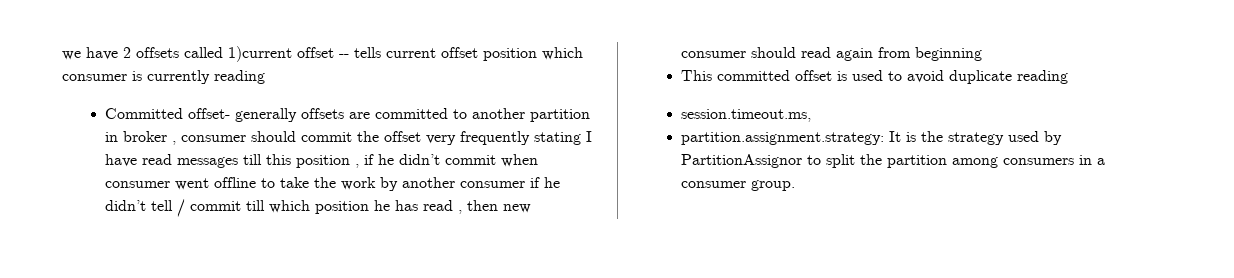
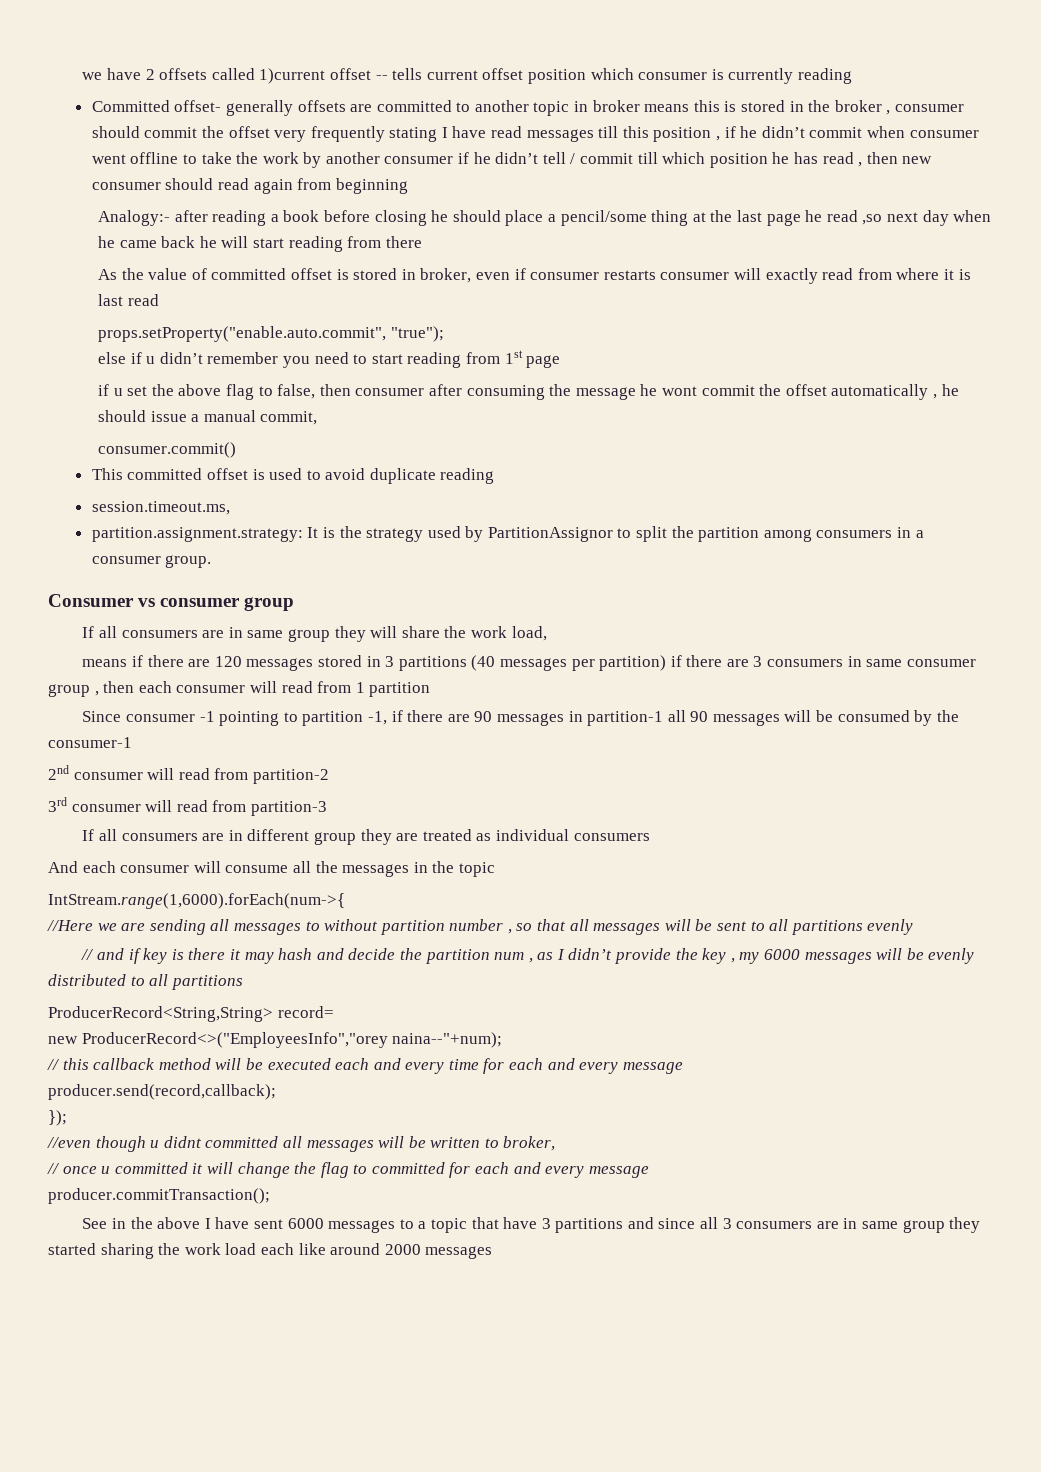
- Committed offset- generally offsets are committed to another partition in broker , consumer should commit the offset very frequently stating I have read messages till this position , if he didn’t commit when consumer went offline to take the work by another consumer if he didn’t tell / commit till which position he has read , then new consumer should read again from beginning
+ Committed offset- generally offsets are committed to another topic in broker means this is stored in the broker , consumer should commit the offset very frequently stating I have read messages till this position , if he didn’t commit when consumer went offline to take the work by another consumer if he didn’t tell / commit till which position he has read , then new consumer should read again from beginning
+ Analogy:- after reading a book before closing he should place a pencil/some thing at the last page he read ,so next day when he came back he will start reading from there
+ As the value of committed offset is stored in broker, even if consumer restarts consumer will exactly read from where it is last read
+ props.setProperty("enable.auto.commit", "true");
+ else if u didn’t remember you need to start reading from 1st page
+ if u set the above flag to false, then consumer after consuming the message he wont commit the offset automatically , he should issue a manual commit,
+ consumer.commit()
+ Consumer vs consumer group
+ If all consumers are in same group they will share the work load,
+ means if there are 120 messages stored in 3 partitions (40 messages per partition) if there are 3 consumers in same consumer group , then each consumer will read from 1 partition
+ Since consumer -1 pointing to partition -1, if there are 90 messages in partition-1 all 90 messages will be consumed by the consumer-1
+ 2nd consumer will read from partition-2
+ 3rd consumer will read from partition-3
+ If all consumers are in different group they are treated as individual consumers
+ And each consumer will consume all the messages in the topic
+ IntStream.range(1,6000).forEach(num->{
+ //Here we are sending all messages to without partition number , so that all messages will be sent to all partitions evenly
+ // and if key is there it may hash and decide the partition num , as I didn’t provide the key , my 6000 messages will be evenly distributed to all partitions
+ ProducerRecord<String,String> record=
+ new ProducerRecord<>("EmployeesInfo","orey naina--"+num);
+ // this callback method will be executed each and every time for each and every message
+ producer.send(record,callback);
+ });
+ //even though u didnt committed all messages will be written to broker,
+ // once u committed it will change the flag to committed for each and every message
+ producer.commitTransaction();
+ See in the above I have sent 6000 messages to a topic that have 3 partitions and since all 3 consumers are in same group they started sharing the work load each like around 2000 messages

